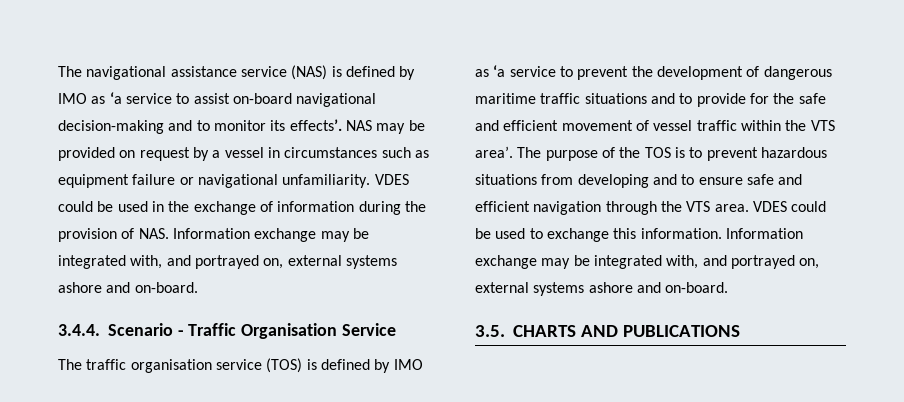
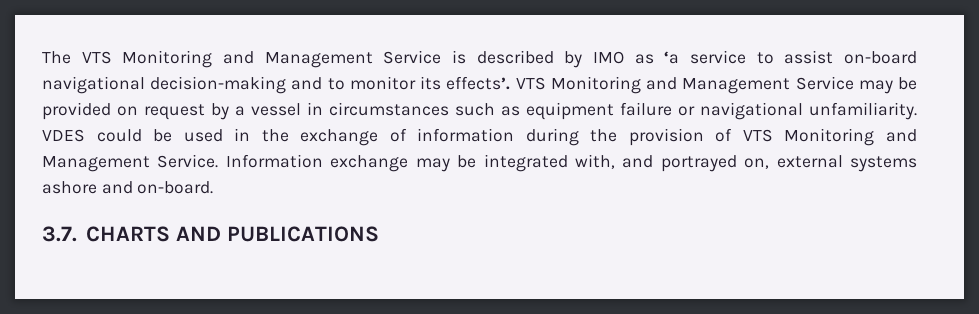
- The navigational assistance service (NAS) is defined by IMO as ‘a service to assist on-board navigational decision-making and to monitor its effects’.
+ The VTS Monitoring and Management Service is described by IMO as ‘a service to assist on-board navigational decision-making and to monitor its effects’.
- NAS may be provided on request by a vessel in circumstances such as equipment failure or navigational unfamiliarity.
+ VTS Monitoring and Management Service may be provided on request by a vessel in circumstances such as equipment failure or navigational unfamiliarity.
- VDES could be used in the exchange of information during the provision of NAS. Information exchange may be integrated with, and portrayed on, external systems ashore and on-board.
- 3.4.4. Scenario - Traffic Organisation Service
- The traffic organisation service (TOS) is defined by IMO as ‘a service to prevent the development of dangerous maritime traffic situations and to provide for the safe and efficient movement of vessel traffic within the VTS area’. The purpose of the TOS is to prevent hazardous situations from developing and to ensure safe and efficient navigation through the VTS area. VDES could be used to exchange this information.
+ VDES could be used in the exchange of information during the provision of VTS Monitoring and Management Service.
- 3.5. CHARTS AND PUBLICATIONS
+ 3.7. CHARTS AND PUBLICATIONS

